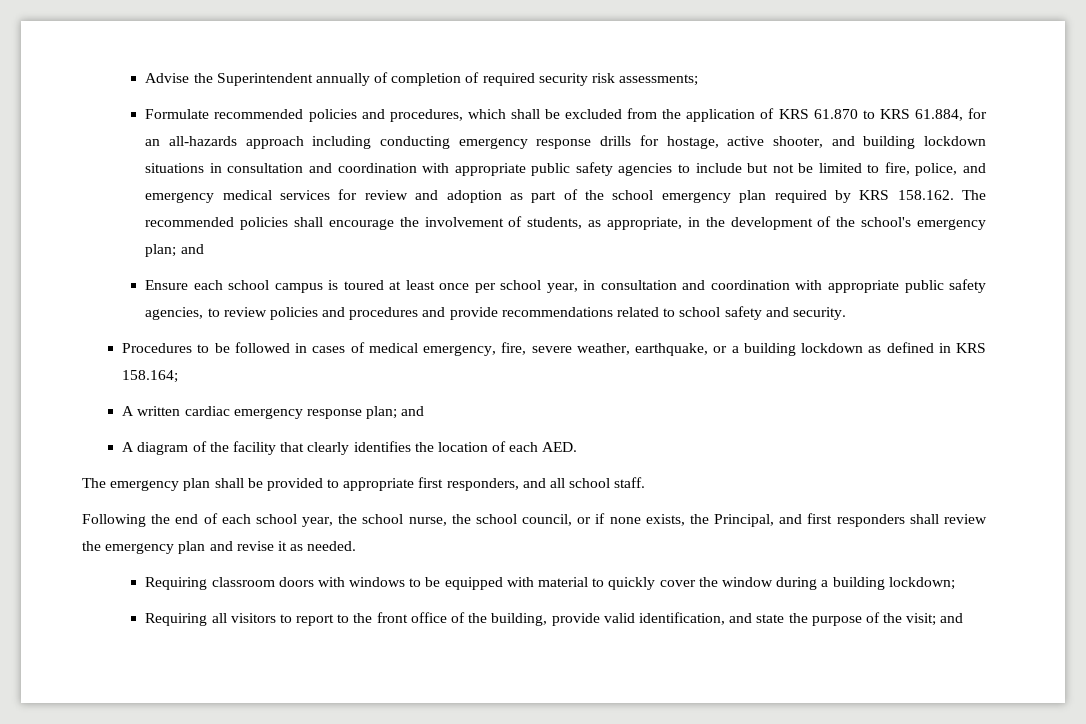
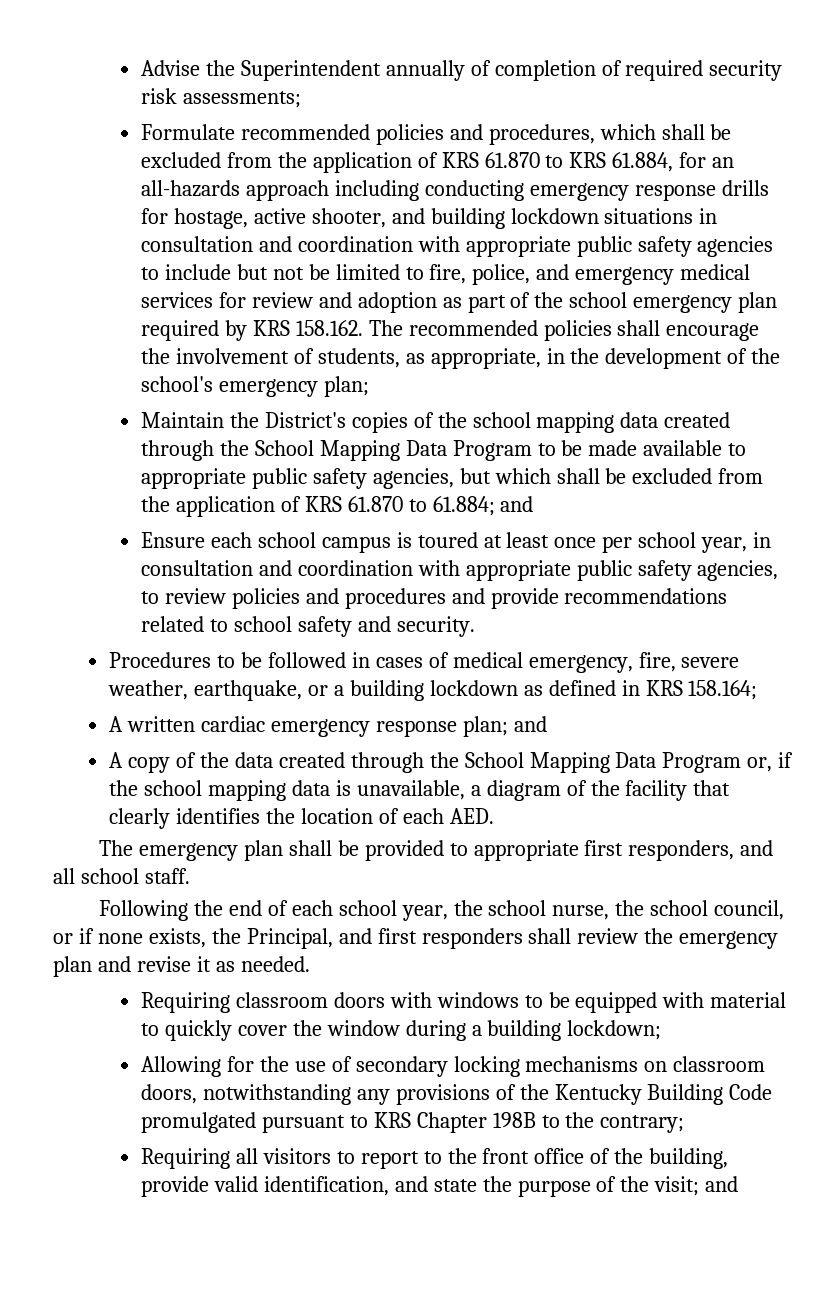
- Formulate recommended policies and procedures, which shall be excluded from the application of KRS 61.870 to KRS 61.884, for an all-hazards approach including conducting emergency response drills for hostage, active shooter, and building lockdown situations in consultation and coordination with appropriate public safety agencies to include but not be limited to fire, police, and emergency medical services for review and adoption as part of the school emergency plan required by KRS 158.162. The recommended policies shall encourage the involvement of students, as appropriate, in the development of the school's emergency plan; and
+ Formulate recommended policies and procedures, which shall be excluded from the application of KRS 61.870 to KRS 61.884, for an all-hazards approach including conducting emergency response drills for hostage, active shooter, and building lockdown situations in consultation and coordination with appropriate public safety agencies to include but not be limited to fire, police, and emergency medical services for review and adoption as part of the school emergency plan required by KRS 158.162. The recommended policies shall encourage the involvement of students, as appropriate, in the development of the school's emergency plan;
+ Maintain the District's copies of the school mapping data created through the School Mapping Data Program to be made available to appropriate public safety agencies, but which shall be excluded from the application of KRS 61.870 to 61.884; and
- A diagram of the facility that clearly identifies the location of each AED.
+ A copy of the data created through the School Mapping Data Program or, if the school mapping data is unavailable, a diagram of the facility that clearly identifies the location of each AED.
+ Allowing for the use of secondary locking mechanisms on classroom doors, notwithstanding any provisions of the Kentucky Building Code promulgated pursuant to KRS Chapter 198B to the contrary;

